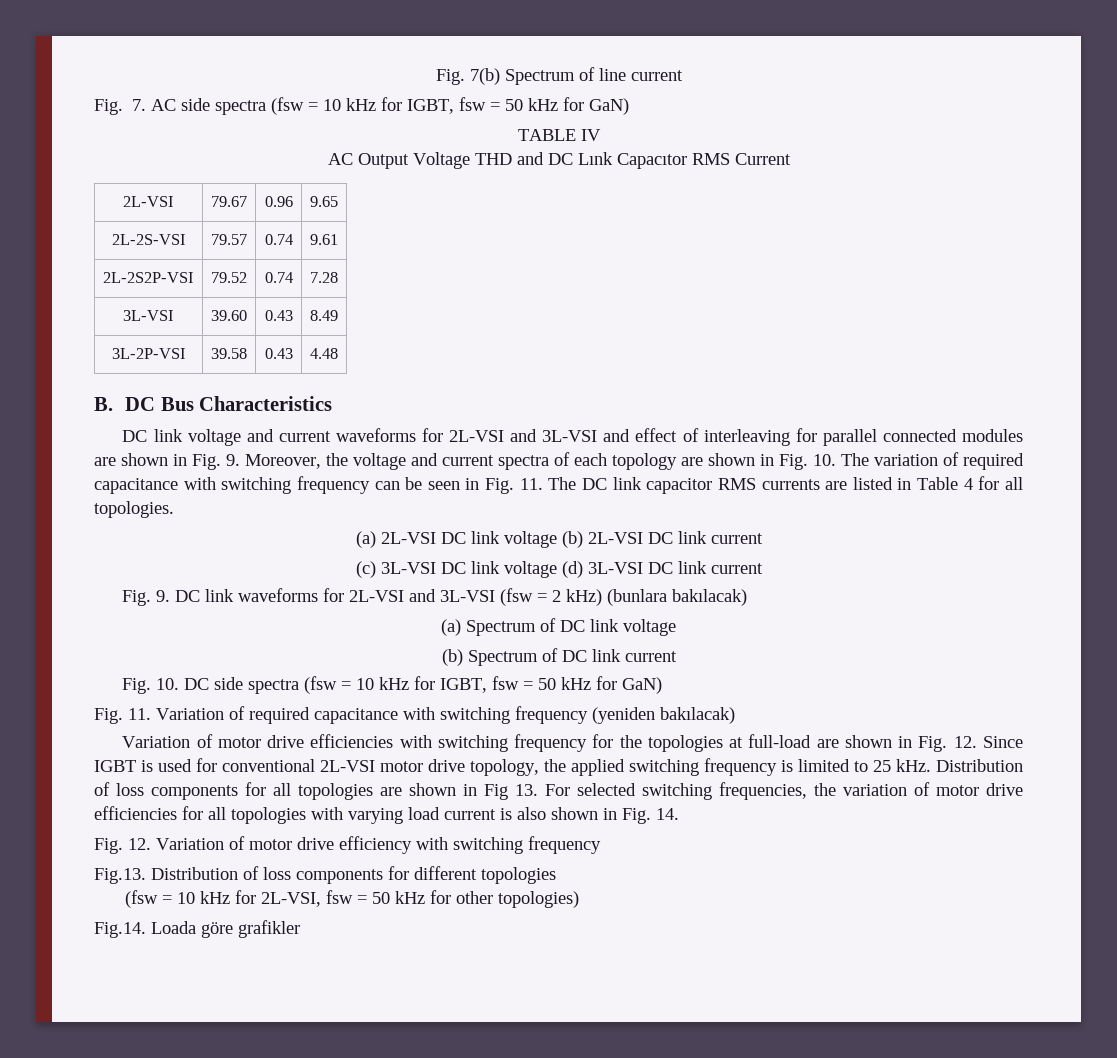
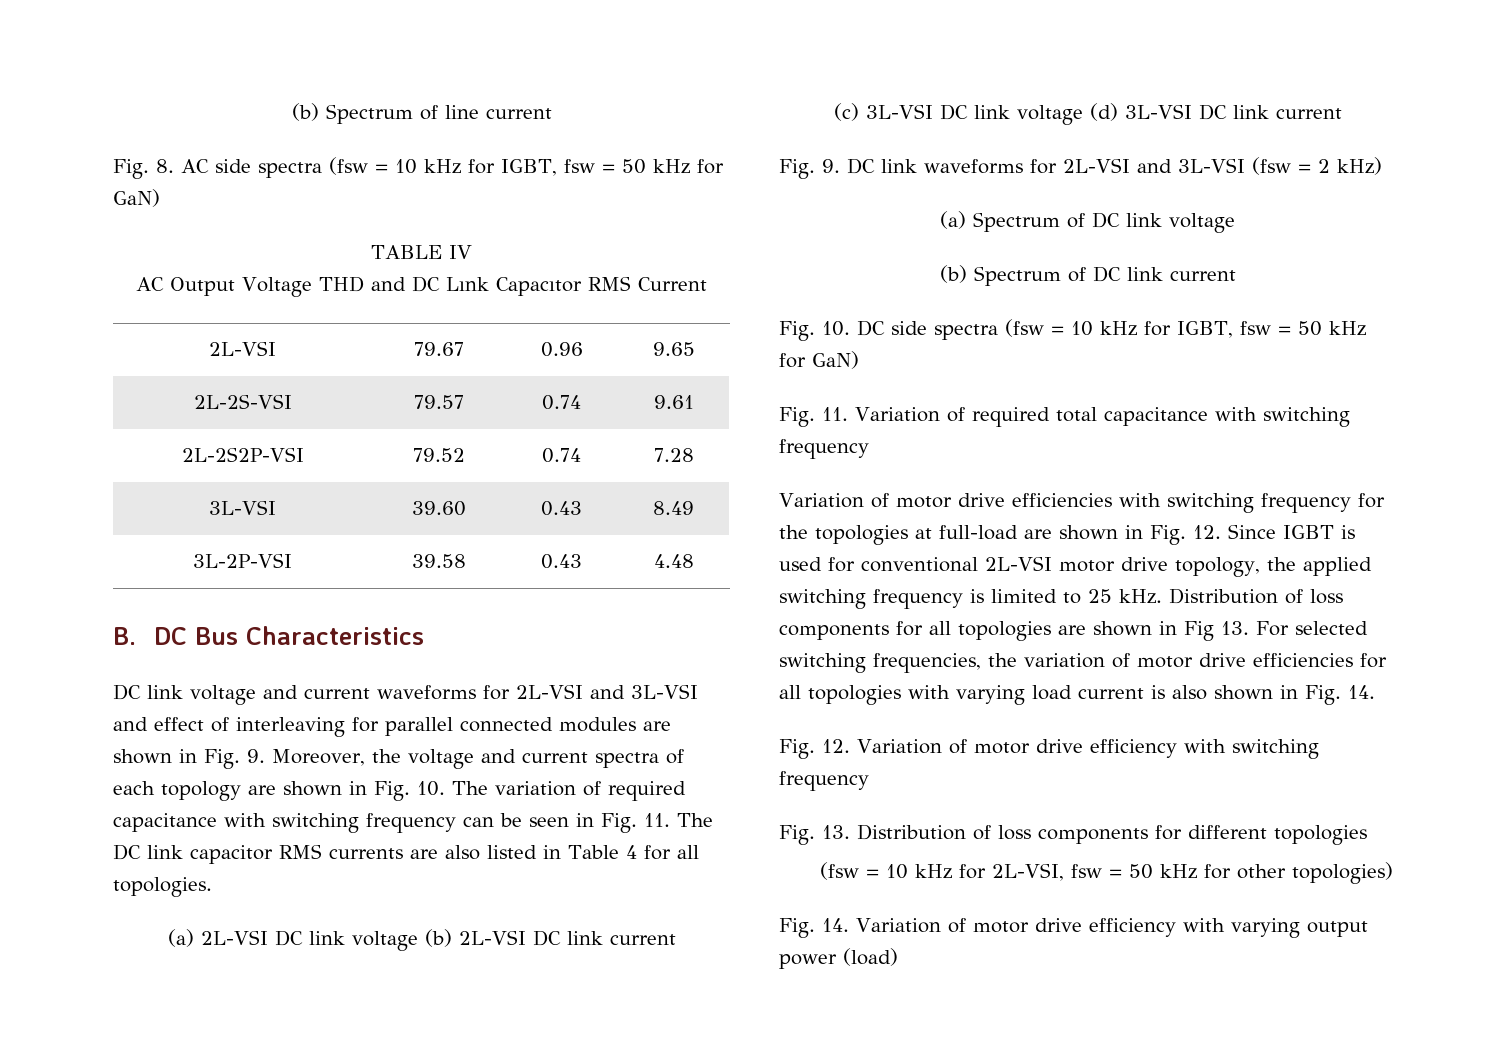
- Fig. 7(b) Spectrum of line current
+ (b) Spectrum of line current
- Fig. 7. AC side spectra (fsw = 10 kHz for IGBT, fsw = 50 kHz for GaN)
+ Fig. 8. AC side spectra (fsw = 10 kHz for IGBT, fsw = 50 kHz for GaN)
- DC link voltage and current waveforms for 2L-VSI and 3L-VSI and effect of interleaving for parallel connected modules are shown in Fig. 9. Moreover, the voltage and current spectra of each topology are shown in Fig. 10. The variation of required capacitance with switching frequency can be seen in Fig. 11. The DC link capacitor RMS currents are listed in Table 4 for all topologies.
+ DC link voltage and current waveforms for 2L-VSI and 3L-VSI and effect of interleaving for parallel connected modules are shown in Fig. 9. Moreover, the voltage and current spectra of each topology are shown in Fig. 10. The variation of required capacitance with switching frequency can be seen in Fig. 11. The DC link capacitor RMS currents are also listed in Table 4 for all topologies.
- Fig. 9. DC link waveforms for 2L-VSI and 3L-VSI (fsw = 2 kHz) (bunlara bakılacak)
+ Fig. 9. DC link waveforms for 2L-VSI and 3L-VSI (fsw = 2 kHz)
- Fig. 11. Variation of required capacitance with switching frequency (yeniden bakılacak)
+ Fig. 11. Variation of required total capacitance with switching frequency
- Fig.13. Distribution of loss components for different topologies
+ Fig. 13. Distribution of loss components for different topologies
- Fig.14. Loada göre grafikler
+ Fig. 14. Variation of motor drive efficiency with varying output power (load)

